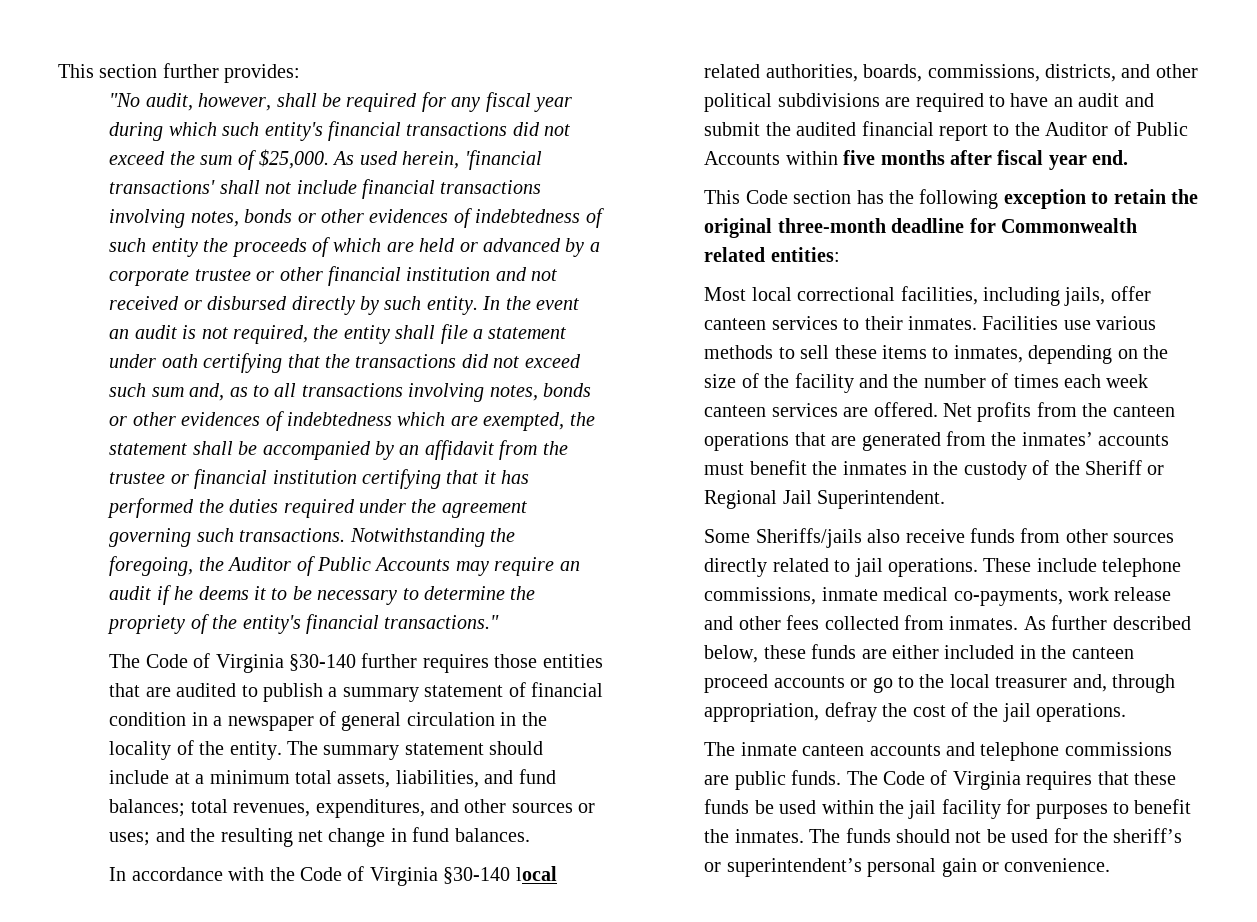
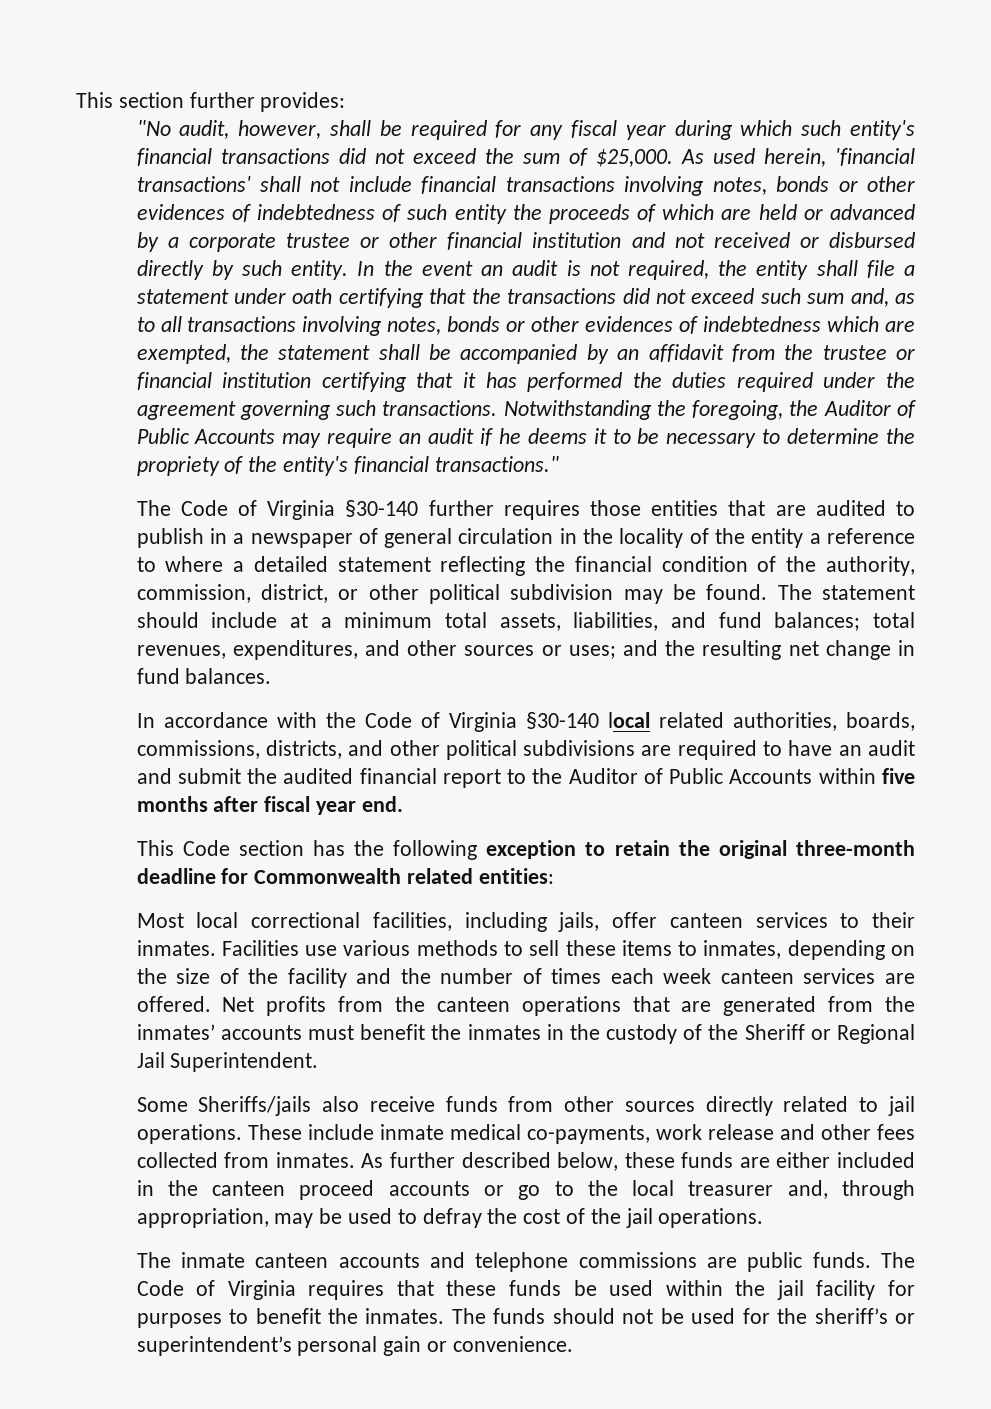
- The Code of Virginia §30-140 further requires those entities that are audited to publish a summary statement of financial condition in a newspaper of general circulation in the locality of the entity. The summary statement should include at a minimum total assets, liabilities, and fund balances; total revenues, expenditures, and other sources or uses; and the resulting net change in fund balances.
+ The Code of Virginia §30-140 further requires those entities that are audited to publish in a newspaper of general circulation in the locality of the entity a reference to where a detailed statement reflecting the financial condition of the authority, commission, district, or other political subdivision may be found. The statement should include at a minimum total assets, liabilities, and fund balances; total revenues, expenditures, and other sources or uses; and the resulting net change in fund balances.
- These include telephone commissions, inmate medical co-payments, work release and other fees collected from inmates.
+ These include inmate medical co-payments, work release and other fees collected from inmates.
- As further described below, these funds are either included in the canteen proceed accounts or go to the local treasurer and, through appropriation, defray the cost of the jail operations.
+ As further described below, these funds are either included in the canteen proceed accounts or go to the local treasurer and, through appropriation, may be used to defray the cost of the jail operations.

